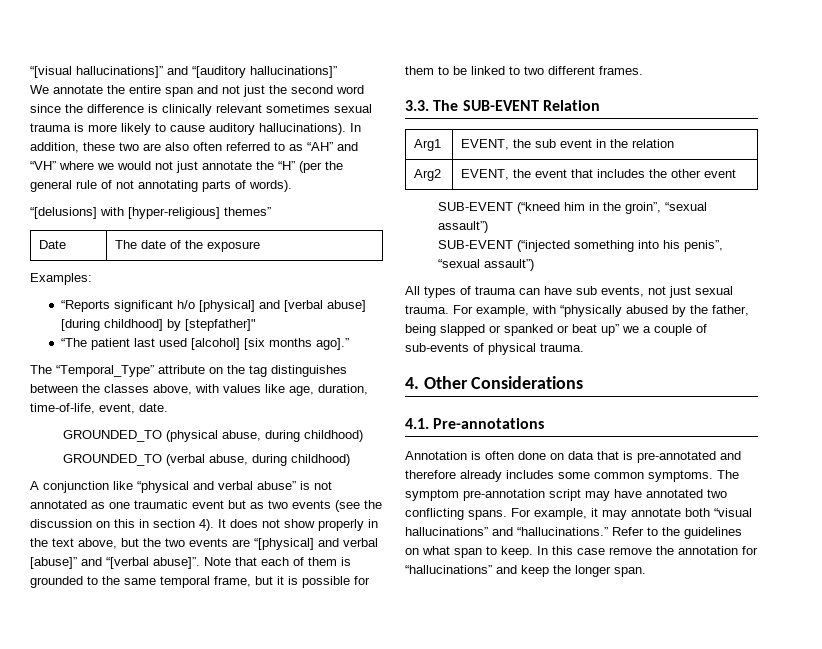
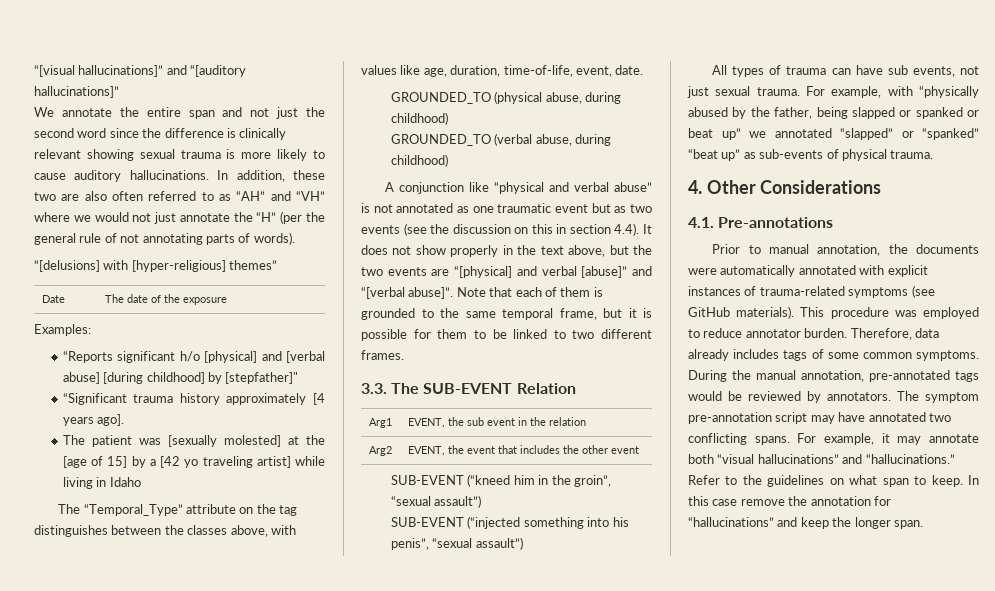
- We annotate the entire span and not just the second word since the difference is clinically relevant sometimes sexual trauma is more likely to cause auditory hallucinations).
+ We annotate the entire span and not just the second word since the difference is clinically relevant showing sexual trauma is more likely to cause auditory hallucinations.
- “The patient last used [alcohol] [six months ago].”
+ “Significant trauma history approximately [4 years ago].
+ The patient was [sexually molested] at the [age of 15] by a [42 yo traveling artist] while living in Idaho
- A conjunction like “physical and verbal abuse” is not annotated as one traumatic event but as two events (see the discussion on this in section 4). It does not show properly in the text above, but the two events are “[physical] and verbal [abuse]” and “[verbal abuse]”.
+ A conjunction like “physical and verbal abuse” is not annotated as one traumatic event but as two events (see the discussion on this in section 4.4). It does not show properly in the text above, but the two events are “[physical] and verbal [abuse]” and “[verbal abuse]”.
- For example, with “physically abused by the father, being slapped or spanked or beat up” we a couple of sub-events of physical trauma.
+ For example, with “physically abused by the father, being slapped or spanked or beat up” we annotated “slapped” or “spanked” “beat up” as sub-events of physical trauma.
- Annotation is often done on data that is pre-annotated and therefore already includes some common symptoms.
+ Prior to manual annotation, the documents were automatically annotated with explicit instances of trauma-related symptoms (see GitHub materials). This procedure was employed to reduce annotator burden. Therefore, data already includes tags of some common symptoms. During the manual annotation, pre-annotated tags would be reviewed by annotators.

